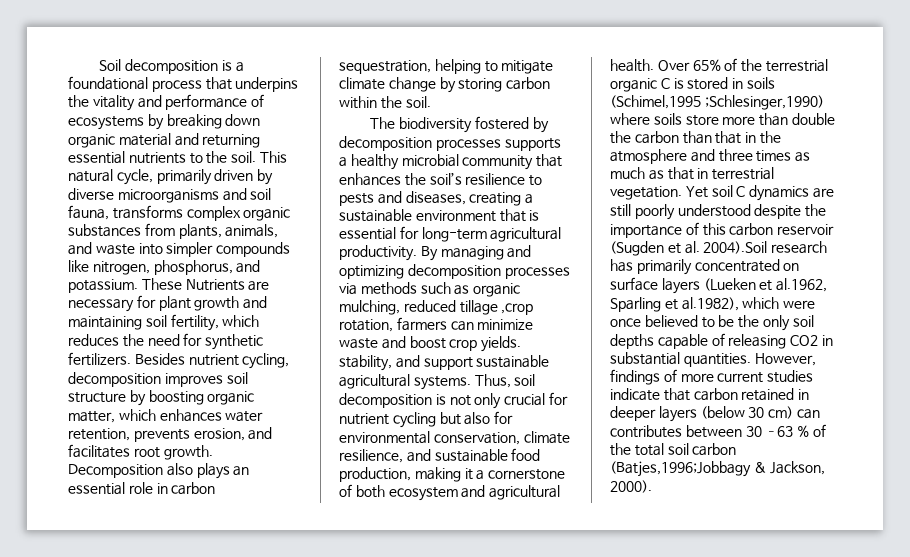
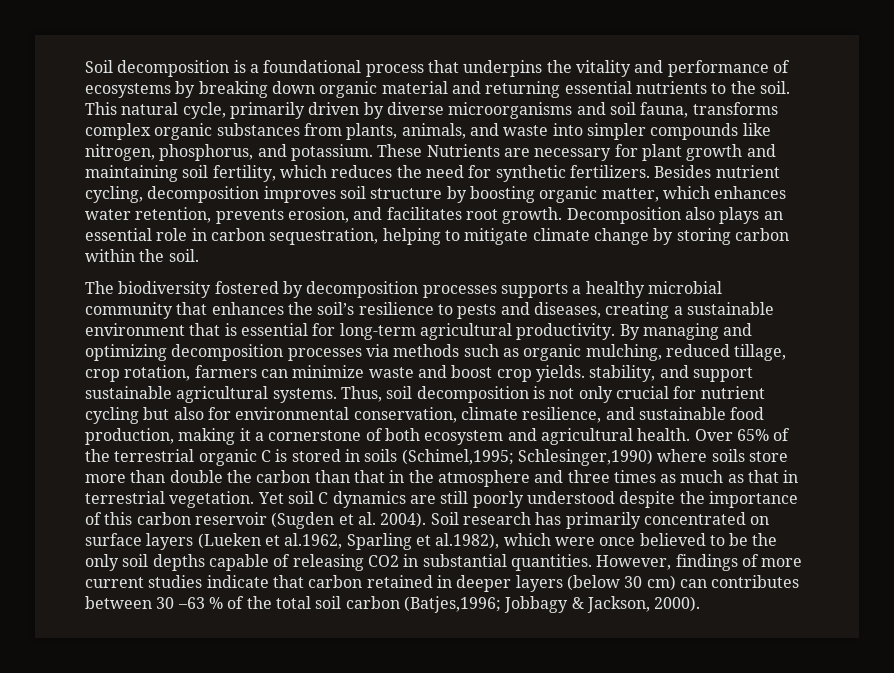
- By managing and optimizing decomposition processes via methods such as organic mulching, reduced tillage ,crop rotation, farmers can minimize waste and boost crop yields. stability, and support sustainable agricultural systems.
+ By managing and optimizing decomposition processes via methods such as organic mulching, reduced tillage, crop rotation, farmers can minimize waste and boost crop yields. stability, and support sustainable agricultural systems.
- Over 65% of the terrestrial organic C is stored in soils (Schimel,1995 ;Schlesinger,1990) where soils store more than double the carbon than that in the atmosphere and three times as much as that in terrestrial vegetation.
+ Over 65% of the terrestrial organic C is stored in soils (Schimel,1995; Schlesinger,1990) where soils store more than double the carbon than that in the atmosphere and three times as much as that in terrestrial vegetation.
- Yet soil C dynamics are still poorly understood despite the importance of this carbon reservoir (Sugden et al. 2004).Soil research has primarily concentrated on surface layers (Lueken et al.1962, Sparling et al.1982), which were once believed to be the only soil depths capable of releasing CO2 in substantial quantities.
+ Yet soil C dynamics are still poorly understood despite the importance of this carbon reservoir (Sugden et al. 2004). Soil research has primarily concentrated on surface layers (Lueken et al.1962, Sparling et al.1982), which were once believed to be the only soil depths capable of releasing CO2 in substantial quantities.
- However, findings of more current studies indicate that carbon retained in deeper layers (below 30 cm) can contributes between 30 –63 % of the total soil carbon (Batjes,1996;Jobbagy & Jackson, 2000).
+ However, findings of more current studies indicate that carbon retained in deeper layers (below 30 cm) can contributes between 30 –63 % of the total soil carbon (Batjes,1996; Jobbagy & Jackson, 2000).

